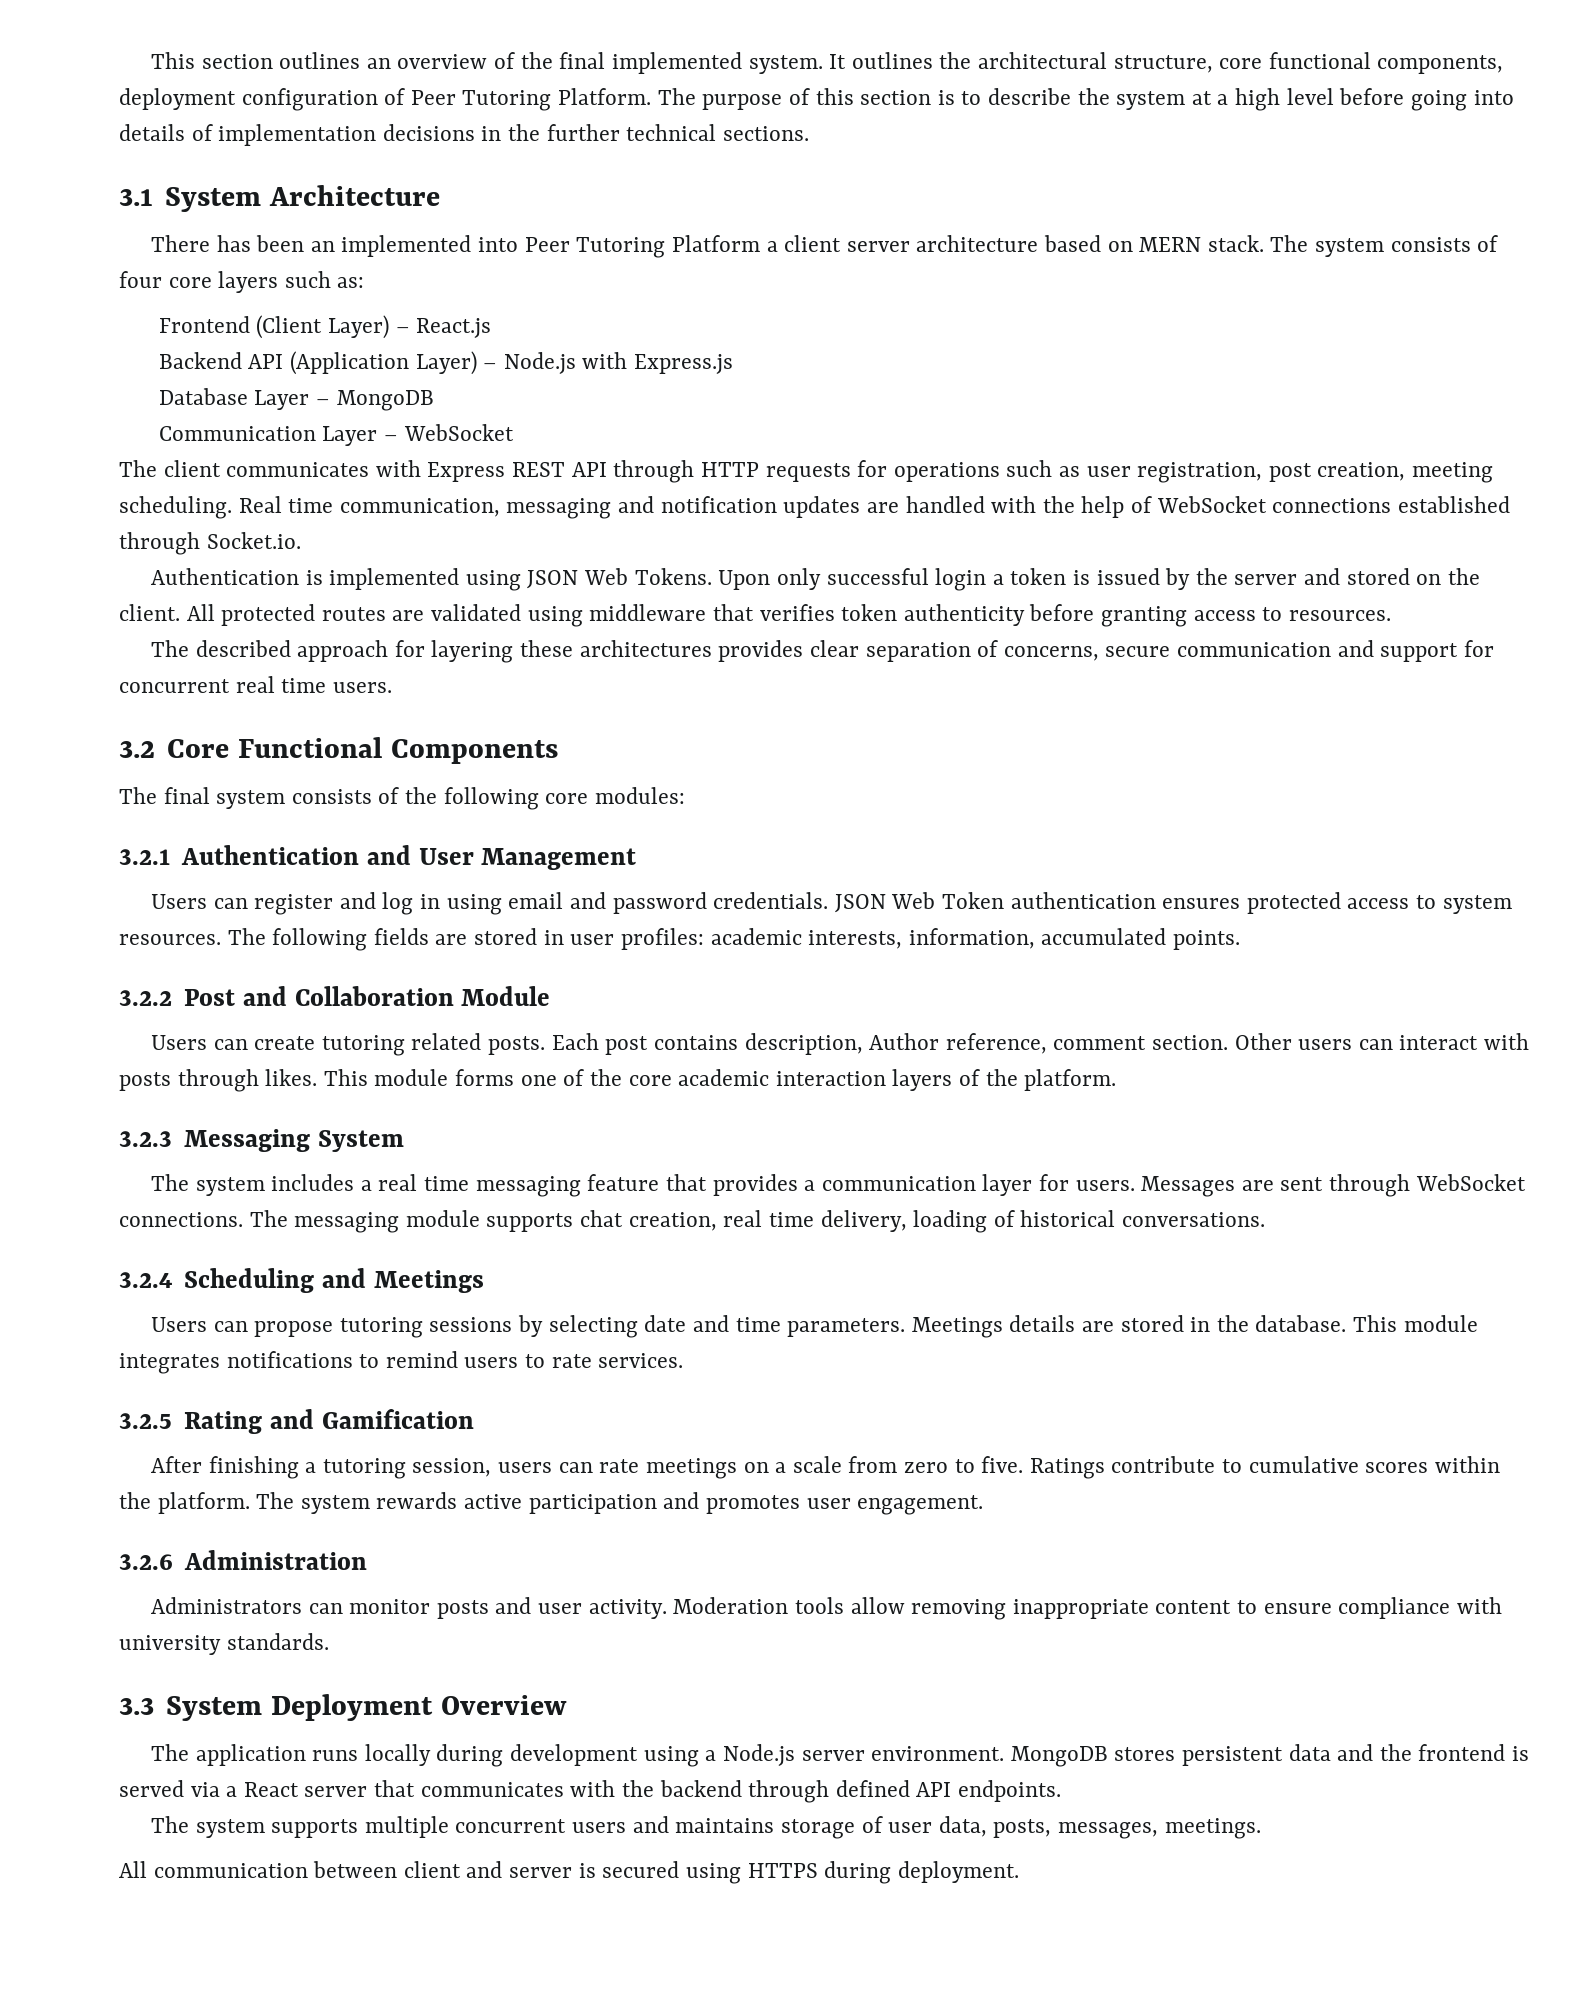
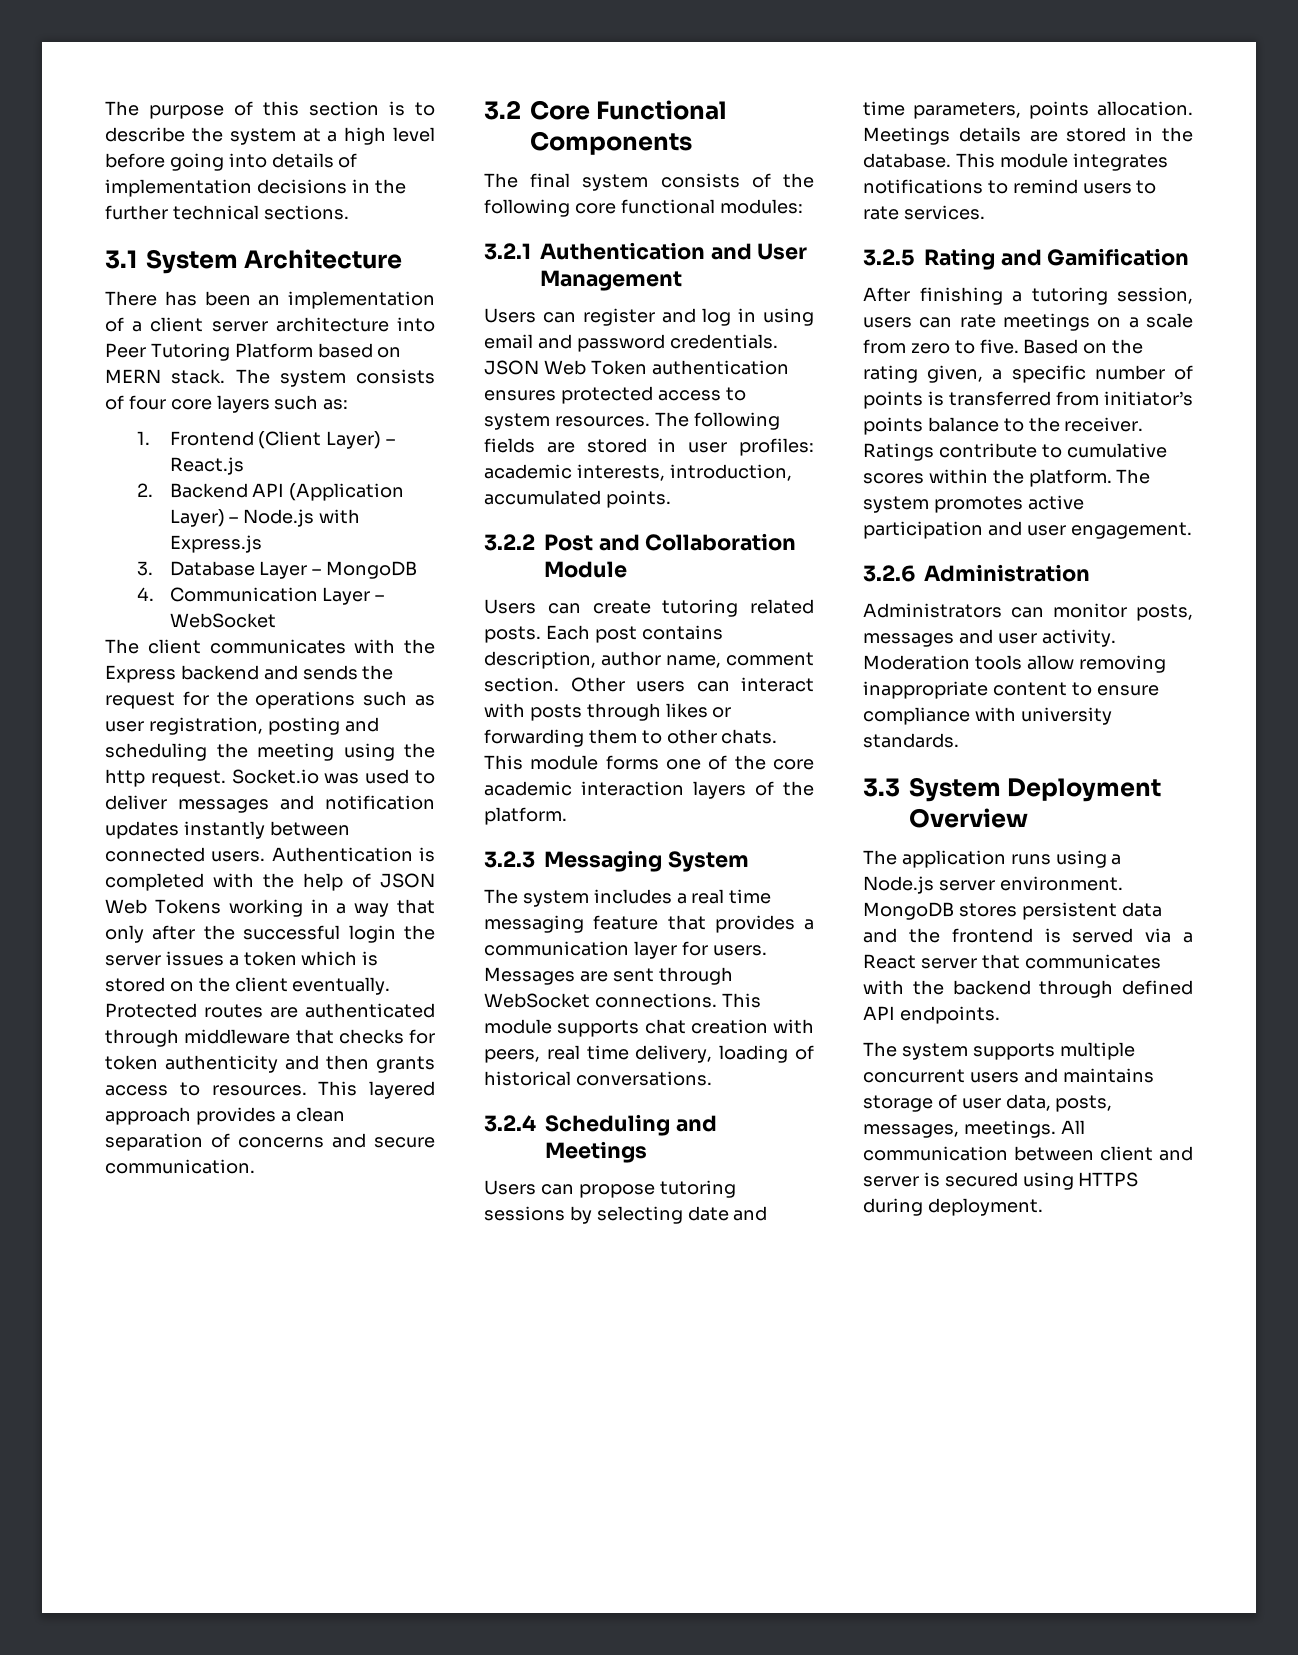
- This section outlines an overview of the final implemented system. It outlines the architectural structure, core functional components, deployment configuration of Peer Tutoring Platform.
- There has been an implemented into Peer Tutoring Platform a client server architecture based on MERN stack.
+ There has been an implementation of a client server architecture into Peer Tutoring Platform based on MERN stack.
- Frontend (Client Layer) – React.js
+ 1. Frontend (Client Layer) – React.js
- Backend API (Application Layer) – Node.js with Express.js
+ 2. Backend API (Application Layer) – Node.js with Express.js
- Database Layer – MongoDB
+ 3. Database Layer – MongoDB
- Communication Layer – WebSocket
+ 4. Communication Layer – WebSocket
- The client communicates with Express REST API through HTTP requests for operations such as user registration, post creation, meeting scheduling. Real time communication, messaging and notification updates are handled with the help of WebSocket connections established through Socket.io.
- Authentication is implemented using JSON Web Tokens. Upon only successful login a token is issued by the server and stored on the client. All protected routes are validated using middleware that verifies token authenticity before granting access to resources.
- The described approach for layering these architectures provides clear separation of concerns, secure communication and support for concurrent real time users.
+ The client communicates with the Express backend and sends the request for the operations such as user registration, posting and scheduling the meeting using the http request. Socket.io was used to deliver messages and notification updates instantly between connected users. Authentication is completed with the help of JSON Web Tokens working in a way that only after the successful login the server issues a token which is stored on the client eventually. Protected routes are authenticated through middleware that checks for token authenticity and then grants access to resources. This layered approach provides a clean separation of concerns and secure communication.
- The final system consists of the following core modules:
+ The final system consists of the following core functional modules:
- The following fields are stored in user profiles: academic interests, information, accumulated points.
+ The following fields are stored in user profiles: academic interests, introduction, accumulated points.
- Each post contains description, Author reference, comment section.
+ Each post contains description, author name, comment section.
- Other users can interact with posts through likes.
+ Other users can interact with posts through likes or forwarding them to other chats.
- The messaging module supports chat creation, real time delivery, loading of historical conversations.
+ This module supports chat creation with peers, real time delivery, loading of historical conversations.
- Users can propose tutoring sessions by selecting date and time parameters.
+ Users can propose tutoring sessions by selecting date and time parameters, points allocation.
+ Based on the rating given, a specific number of points is transferred from initiator’s points balance to the receiver.
- The system rewards active participation and promotes user engagement.
+ The system promotes active participation and user engagement.
- Administrators can monitor posts and user activity.
+ Administrators can monitor posts, messages and user activity.
- The application runs locally during development using a Node.js server environment.
+ The application runs using a Node.js server environment.
- The system supports multiple concurrent users and maintains storage of user data, posts, messages, meetings.
- All communication between client and server is secured using HTTPS during deployment.
+ The system supports multiple concurrent users and maintains storage of user data, posts, messages, meetings. All communication between client and server is secured using HTTPS during deployment.

